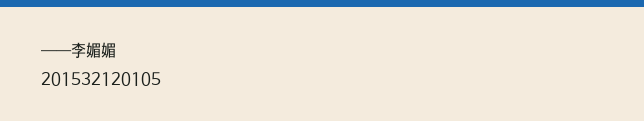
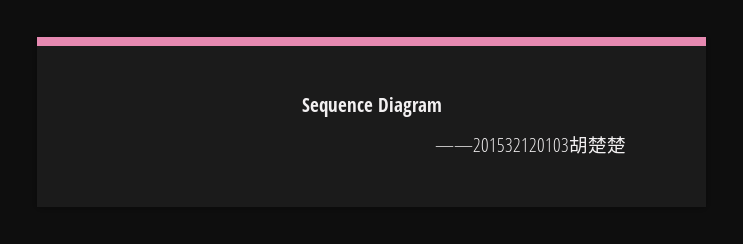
- ——李媚媚
- 201532120105
+ Sequence Diagram
+ ——201532120103胡楚楚

